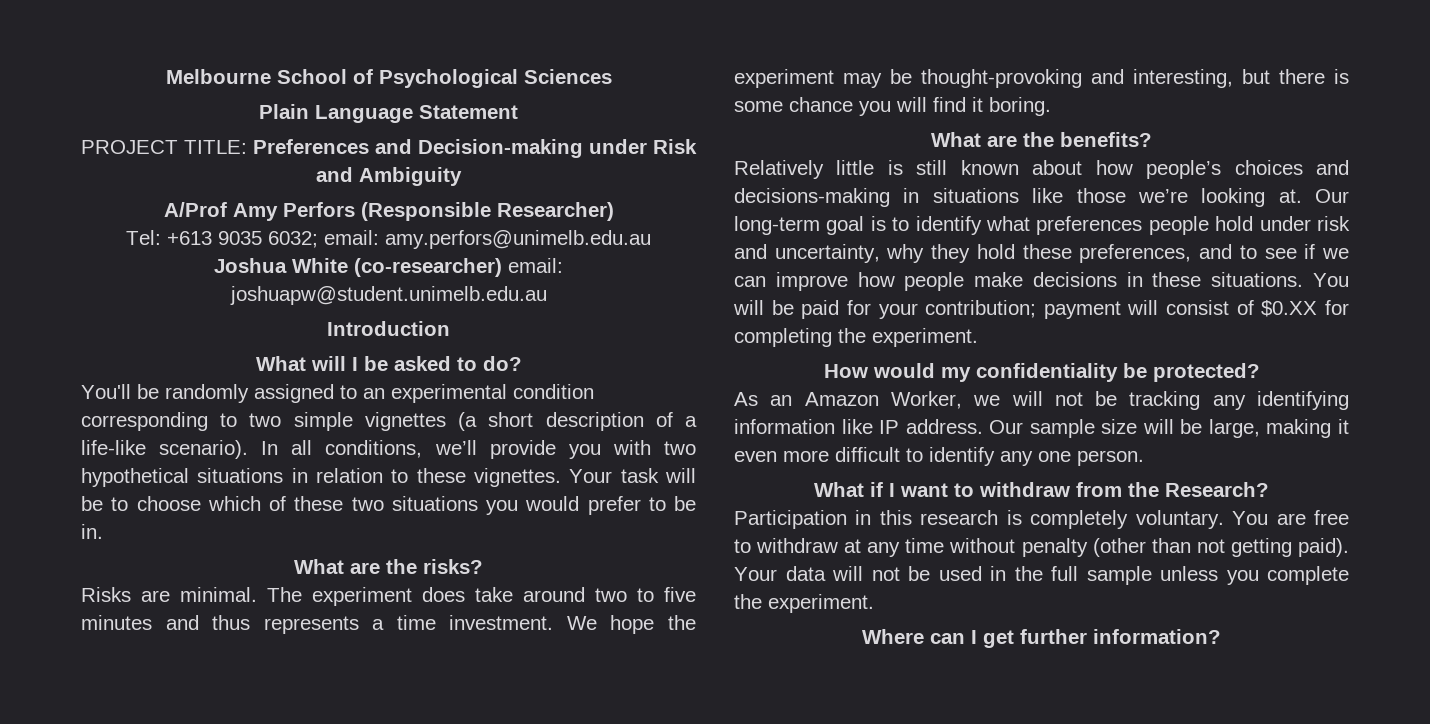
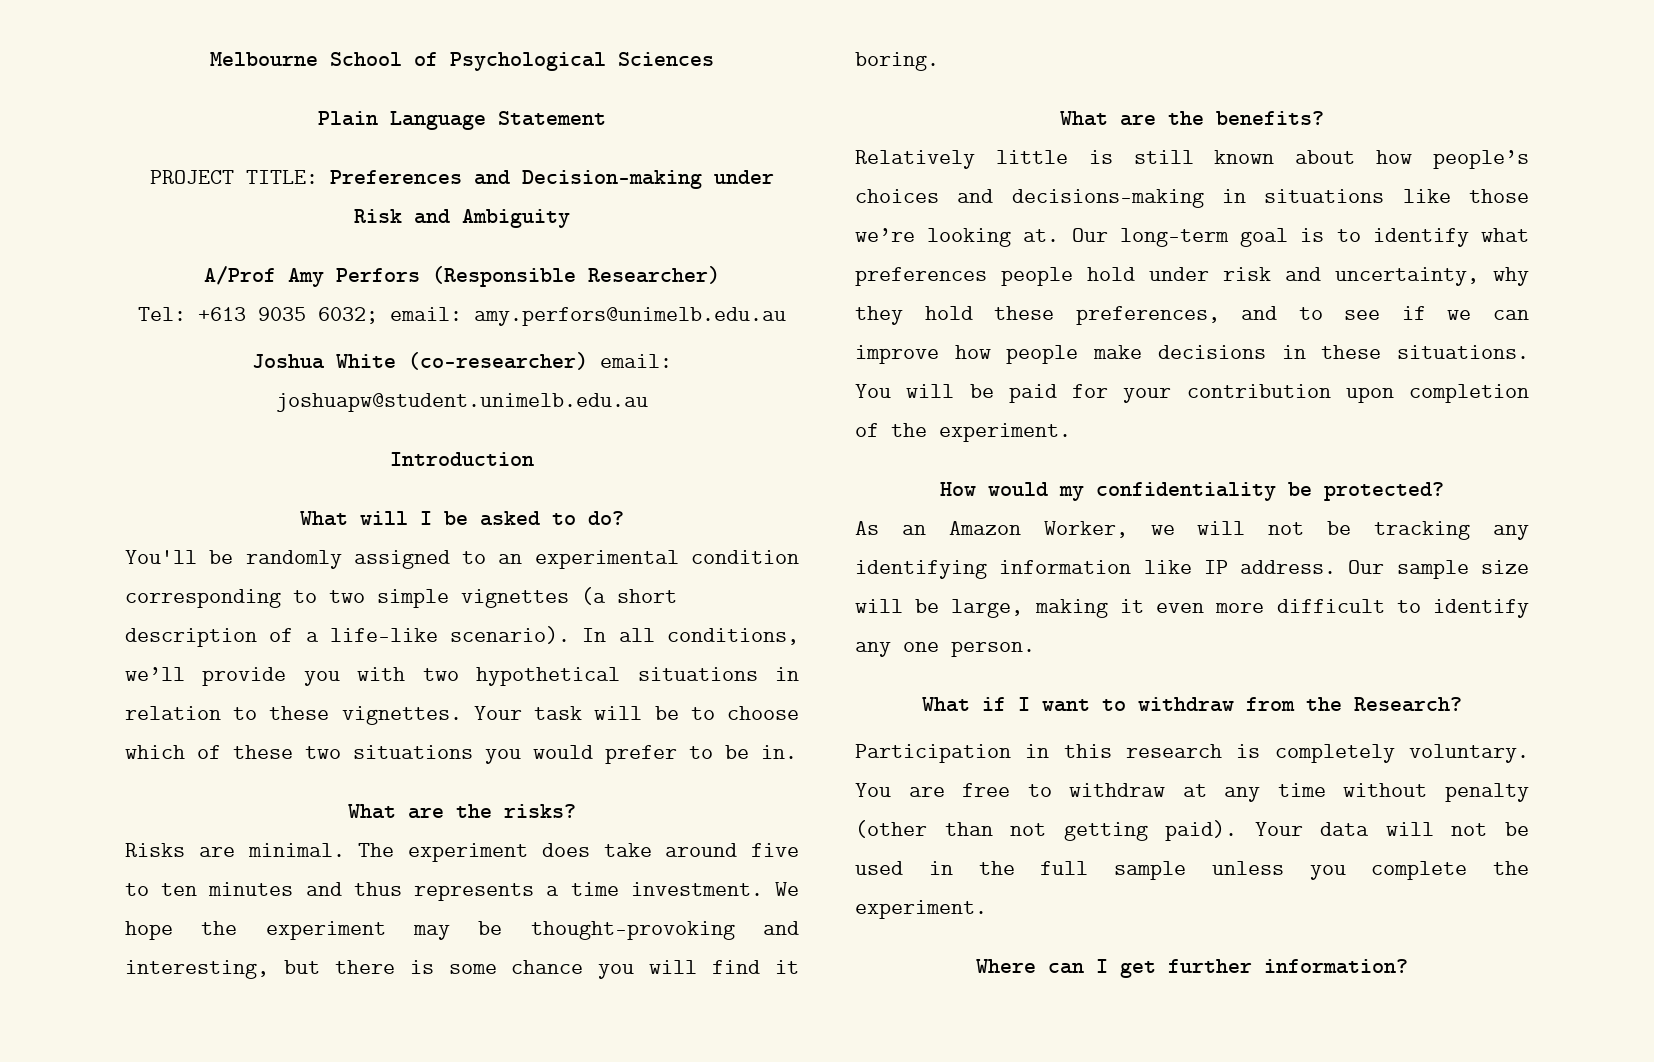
- The experiment does take around two to five minutes and thus represents a time investment.
+ The experiment does take around five to ten minutes and thus represents a time investment.
- You will be paid for your contribution; payment will consist of $0.XX for completing the experiment.
+ You will be paid for your contribution upon completion of the experiment.

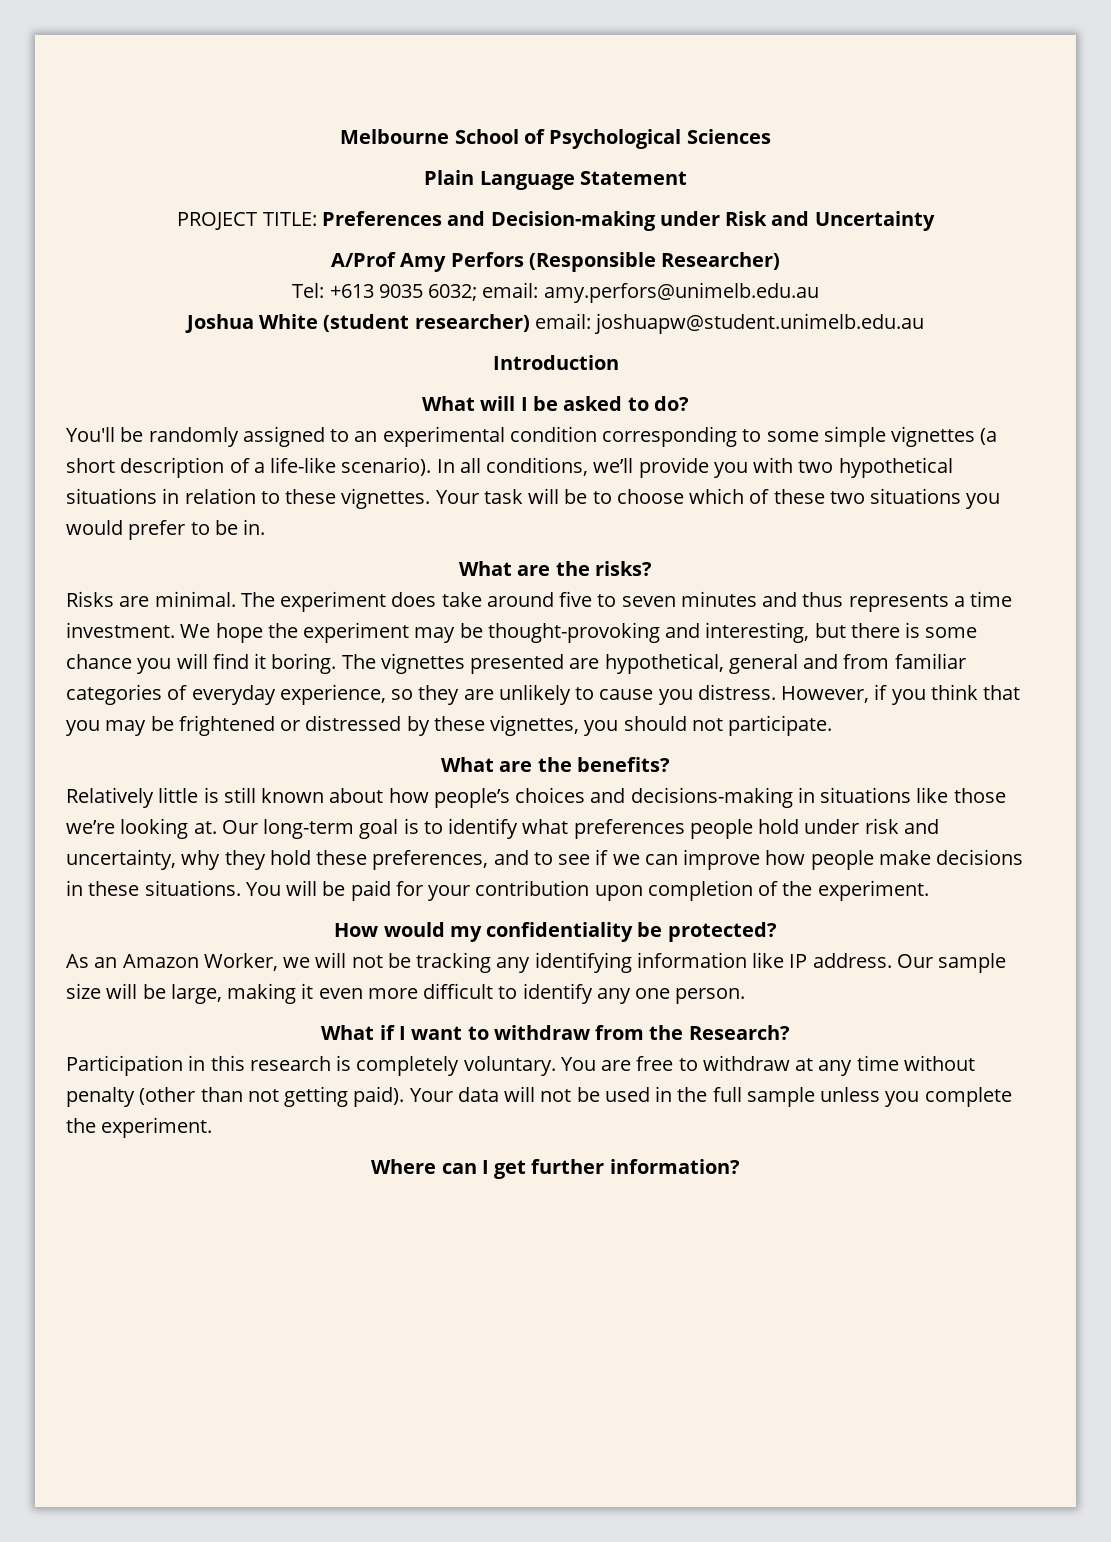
- PROJECT TITLE: Preferences and Decision-making under Risk and Ambiguity
+ PROJECT TITLE: Preferences and Decision-making under Risk and Uncertainty
- Joshua White (co-researcher) email: joshuapw@student.unimelb.edu.au
+ Joshua White (student researcher) email: joshuapw@student.unimelb.edu.au
- You'll be randomly assigned to an experimental condition corresponding to two simple vignettes (a short description of a life-like scenario).
+ You'll be randomly assigned to an experimental condition corresponding to some simple vignettes (a short description of a life-like scenario).
- The experiment does take around five to ten minutes and thus represents a time investment.
+ The experiment does take around five to seven minutes and thus represents a time investment.
+ The vignettes presented are hypothetical, general and from familiar categories of everyday experience, so they are unlikely to cause you distress. However, if you think that you may be frightened or distressed by these vignettes, you should not participate.

